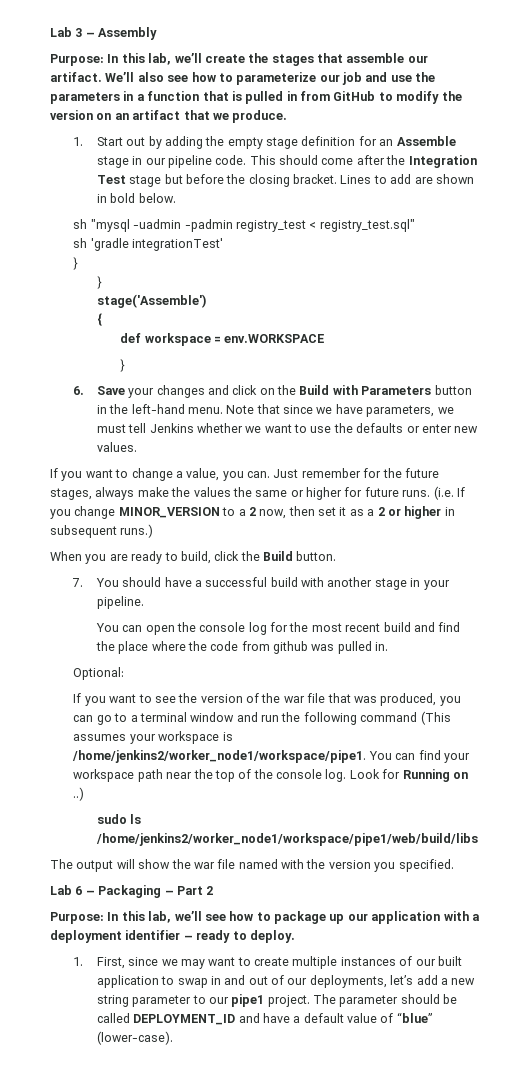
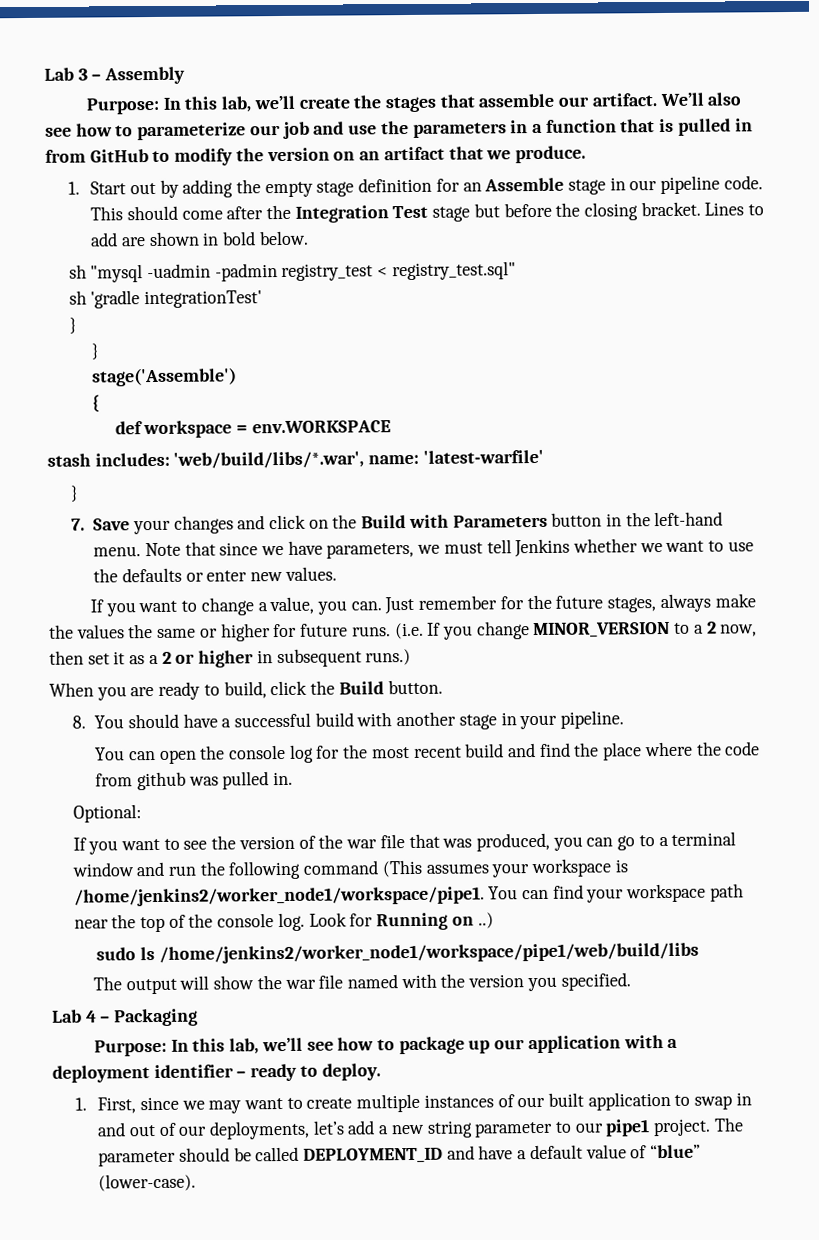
  def workspace = env.WORKSPACE
+ stash includes: 'web/build/libs/*.war', name: 'latest-warfile'
  }
- 6. Save your changes and click on the Build with Parameters button in the left-hand menu.
+ 7. Save your changes and click on the Build with Parameters button in the left-hand menu.
- 7. You should have a successful build with another stage in your pipeline.
+ 8. You should have a successful build with another stage in your pipeline.
- Lab 6 – Packaging – Part 2
+ Lab 4 – Packaging

